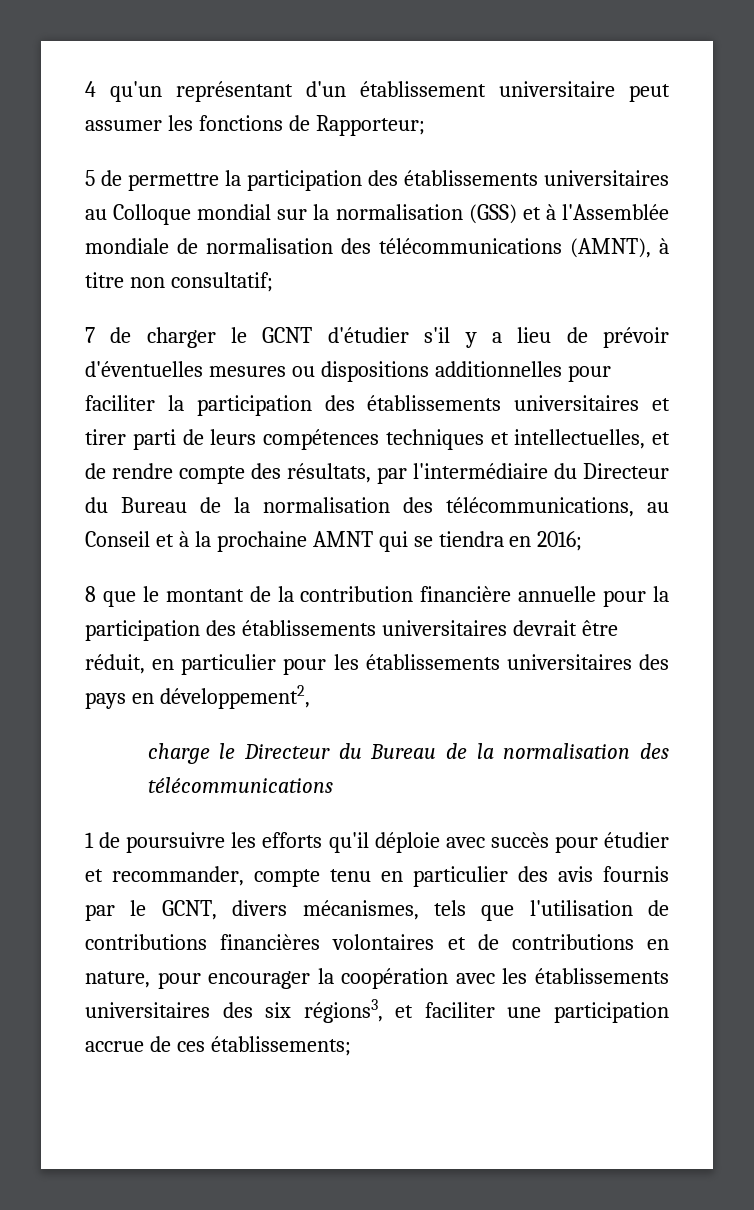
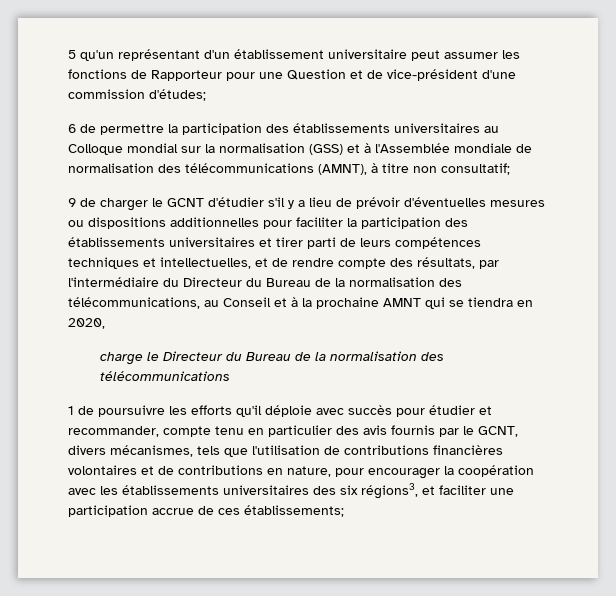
- 4 qu'un représentant d'un établissement universitaire peut assumer les fonctions de Rapporteur;
- 5 de permettre la participation des établissements universitaires au Colloque mondial sur la normalisation (GSS) et à l'Assemblée mondiale de normalisation des télécommunications (AMNT), à titre non consultatif;
+ 5 qu'un représentant d'un établissement universitaire peut assumer les fonctions de Rapporteur pour une Question et de vice-président d'une commission d'études;
+ 6 de permettre la participation des établissements universitaires au Colloque mondial sur la normalisation (GSS) et à l'Assemblée mondiale de normalisation des télécommunications (AMNT), à titre non consultatif;
- 7 de charger le GCNT d'étudier s'il y a lieu de prévoir d'éventuelles mesures ou dispositions additionnelles pour faciliter la participation des établissements universitaires et tirer parti de leurs compétences techniques et intellectuelles, et de rendre compte des résultats, par l'intermédiaire du Directeur du Bureau de la normalisation des télécommunications, au Conseil et à la prochaine AMNT qui se tiendra en 2016;
- 8 que le montant de la contribution financière annuelle pour la participation des établissements universitaires devrait être réduit, en particulier pour les établissements universitaires des pays en développement2,
+ 9 de charger le GCNT d'étudier s'il y a lieu de prévoir d'éventuelles mesures ou dispositions additionnelles pour faciliter la participation des établissements universitaires et tirer parti de leurs compétences techniques et intellectuelles, et de rendre compte des résultats, par l'intermédiaire du Directeur du Bureau de la normalisation des télécommunications, au Conseil et à la prochaine AMNT qui se tiendra en 2020,

